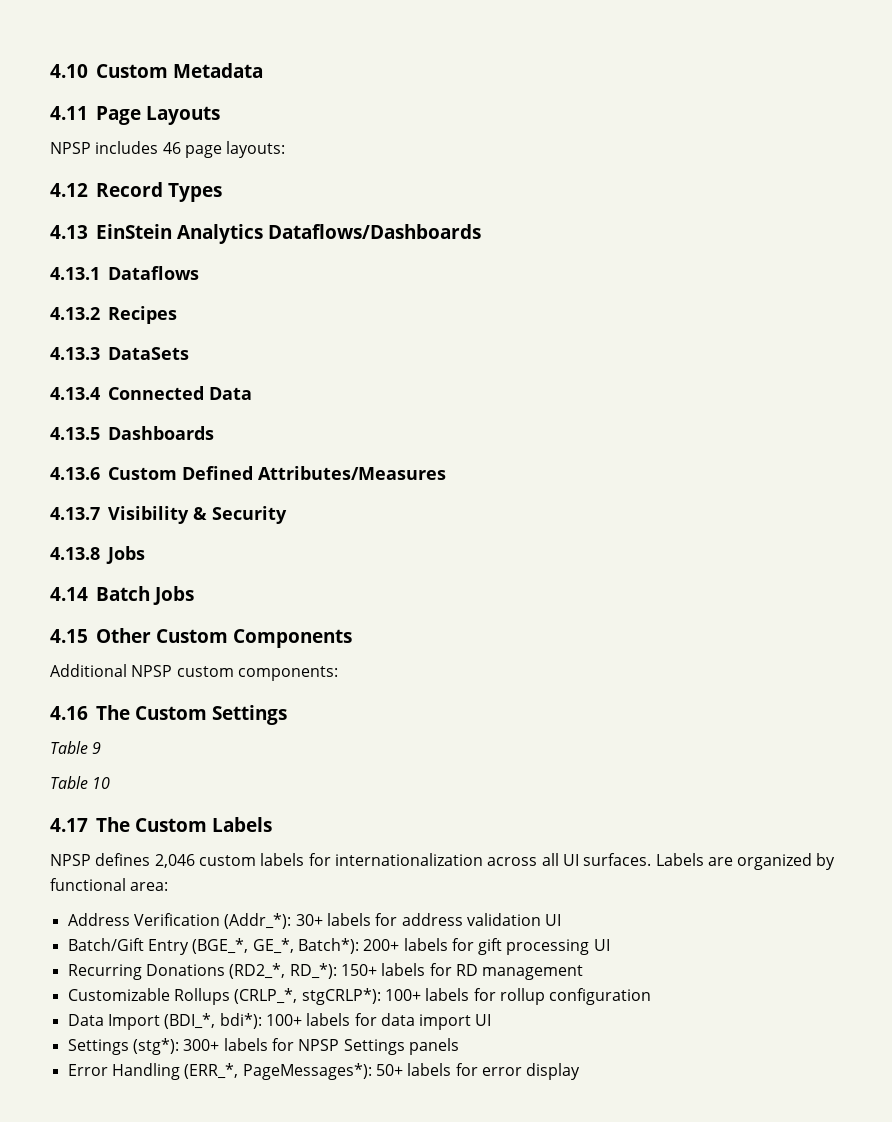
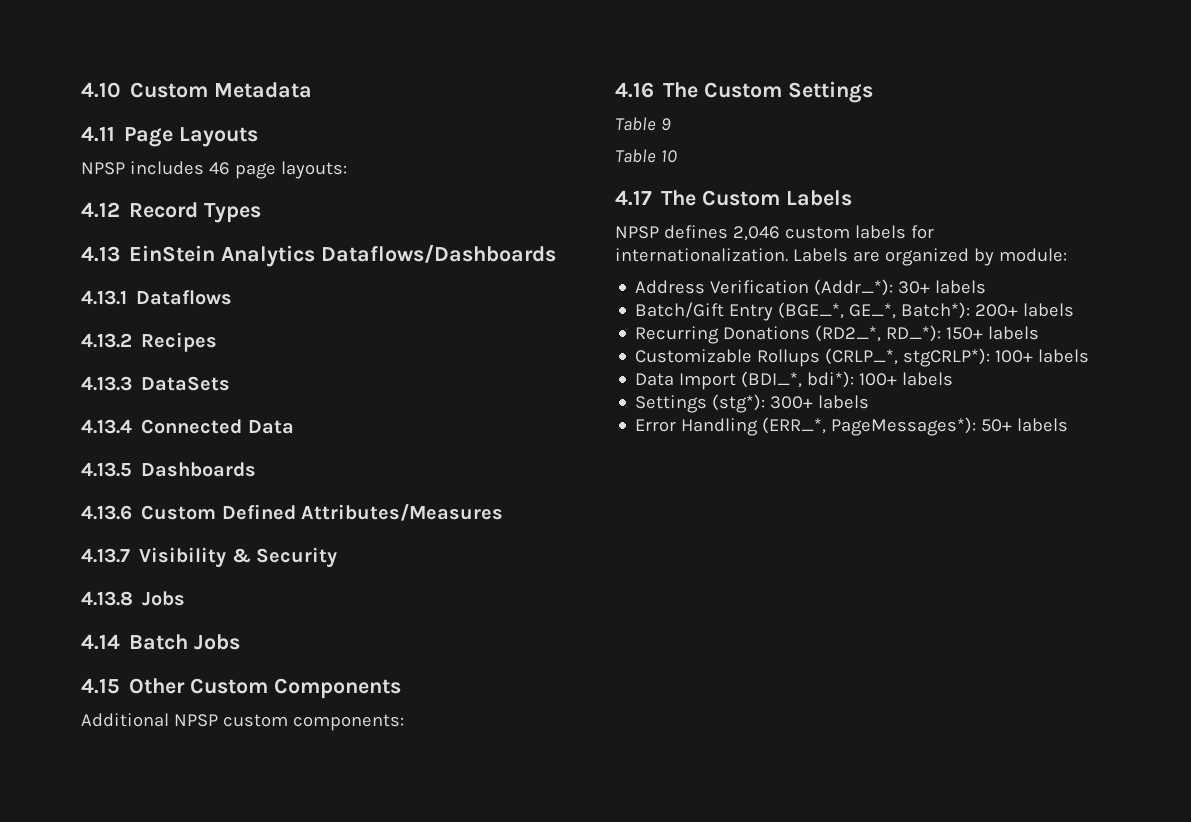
- NPSP defines 2,046 custom labels for internationalization across all UI surfaces.
+ NPSP defines 2,046 custom labels for internationalization.
- Labels are organized by functional area:
+ Labels are organized by module:
- Address Verification (Addr_*): 30+ labels for address validation UI
+ Address Verification (Addr_*): 30+ labels
- Batch/Gift Entry (BGE_*, GE_*, Batch*): 200+ labels for gift processing UI
+ Batch/Gift Entry (BGE_*, GE_*, Batch*): 200+ labels
- Recurring Donations (RD2_*, RD_*): 150+ labels for RD management
+ Recurring Donations (RD2_*, RD_*): 150+ labels
- Customizable Rollups (CRLP_*, stgCRLP*): 100+ labels for rollup configuration
+ Customizable Rollups (CRLP_*, stgCRLP*): 100+ labels
- Data Import (BDI_*, bdi*): 100+ labels for data import UI
+ Data Import (BDI_*, bdi*): 100+ labels
- Settings (stg*): 300+ labels for NPSP Settings panels
+ Settings (stg*): 300+ labels
- Error Handling (ERR_*, PageMessages*): 50+ labels for error display
+ Error Handling (ERR_*, PageMessages*): 50+ labels

